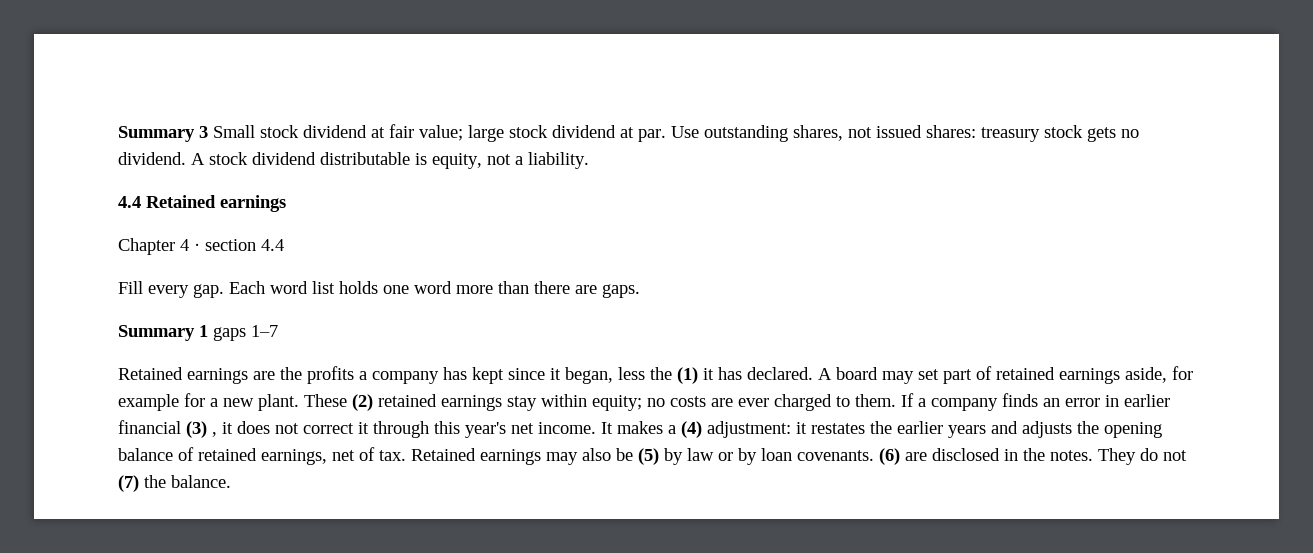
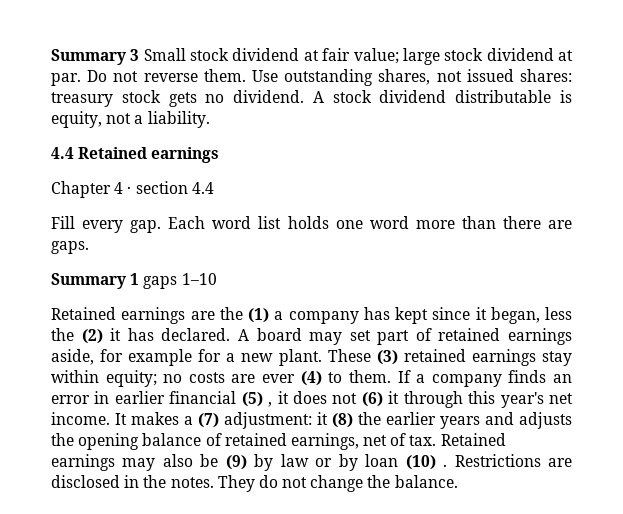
+ Do not reverse them.
- Summary 1 gaps 1–7
+ Summary 1 gaps 1–10
- Retained earnings are the profits a company has kept since it began, less the (1) it has declared.
+ Retained earnings are the (1) a company has kept since it began, less the (2) it has declared.
- These (2) retained earnings stay within equity; no costs are ever charged to them.
+ These (3) retained earnings stay within equity; no costs are ever (4) to them.
- If a company finds an error in earlier financial (3) , it does not correct it through this year's net income.
+ If a company finds an error in earlier financial (5) , it does not (6) it through this year's net income.
- It makes a (4) adjustment: it restates the earlier years and adjusts the opening balance of retained earnings, net of tax.
+ It makes a (7) adjustment: it (8) the earlier years and adjusts the opening balance of retained earnings, net of tax.
- Retained earnings may also be (5) by law or by loan covenants. (6) are disclosed in the notes.
+ Retained earnings may also be (9) by law or by loan (10) . Restrictions are disclosed in the notes.
- They do not (7) the balance.
+ They do not change the balance.

